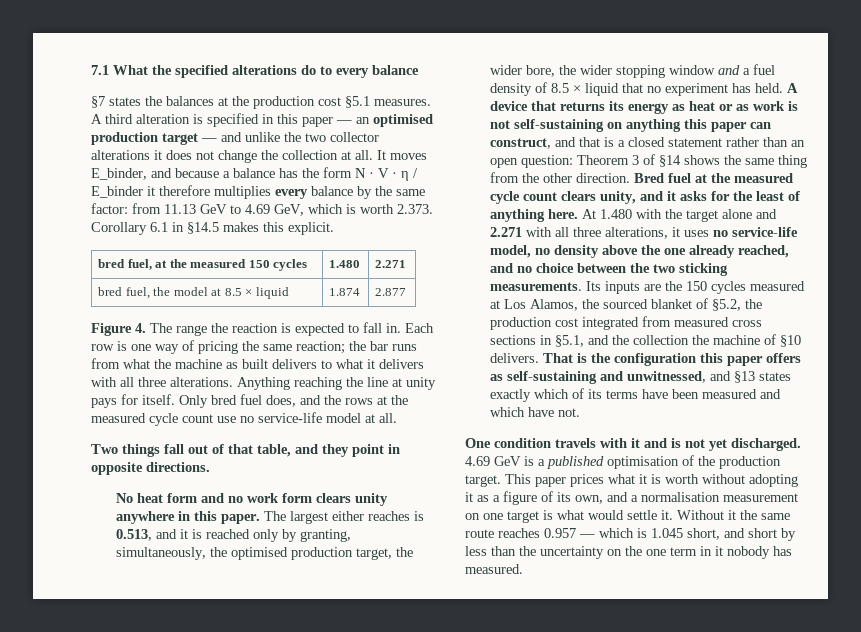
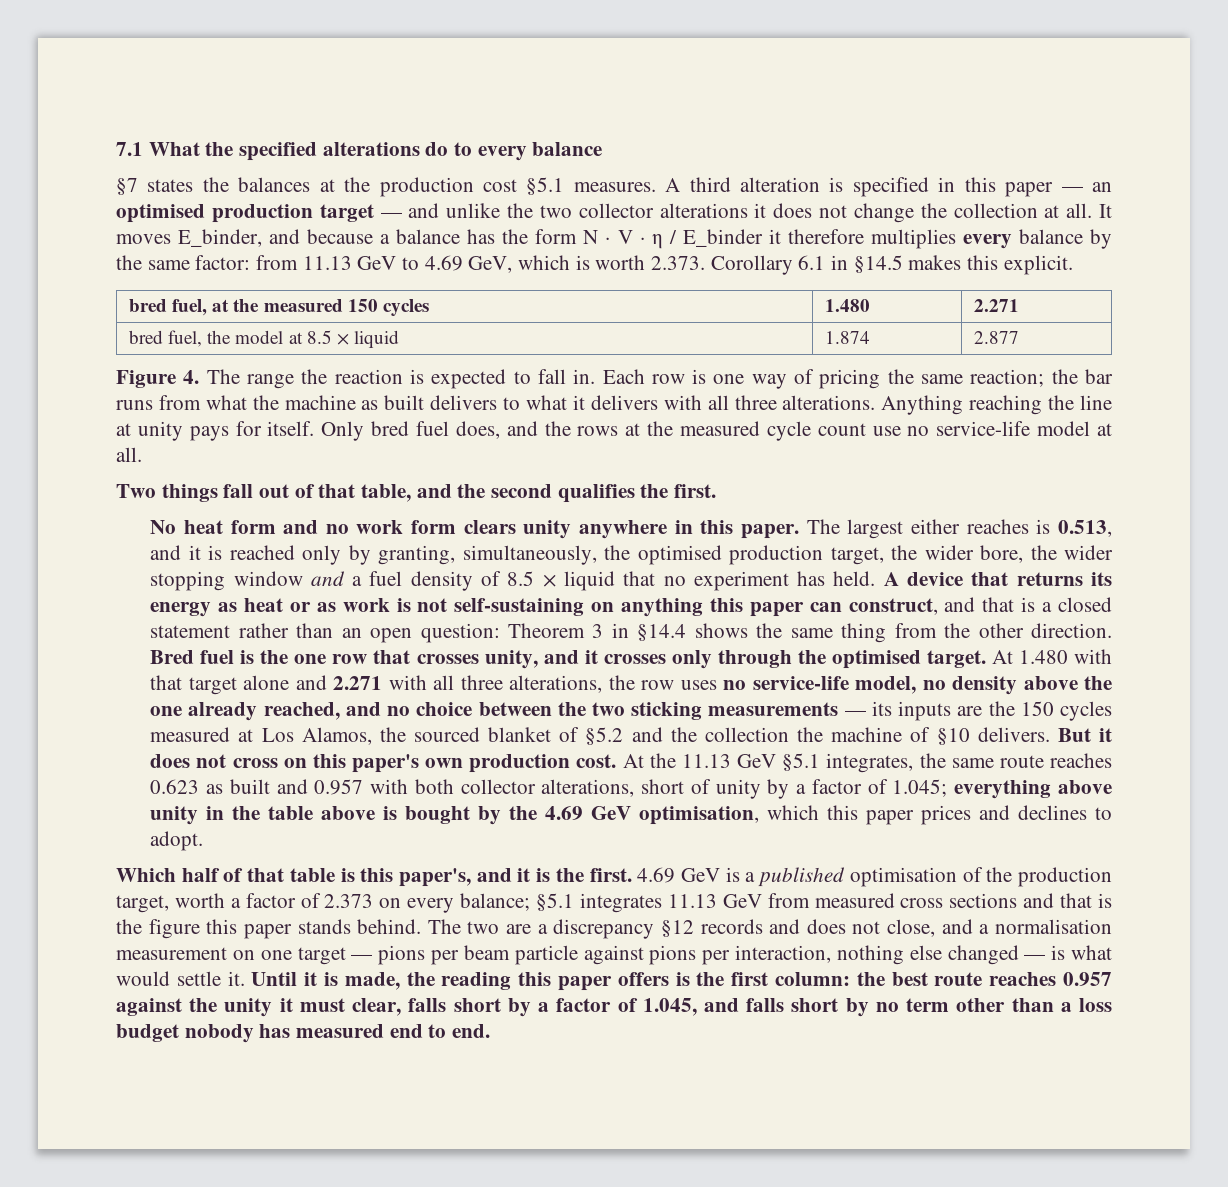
- Two things fall out of that table, and they point in opposite directions.
+ Two things fall out of that table, and the second qualifies the first.
- A device that returns its energy as heat or as work is not self-sustaining on anything this paper can construct, and that is a closed statement rather than an open question: Theorem 3 of §14 shows the same thing from the other direction.
+ A device that returns its energy as heat or as work is not self-sustaining on anything this paper can construct, and that is a closed statement rather than an open question: Theorem 3 in §14.4 shows the same thing from the other direction.
- Bred fuel at the measured cycle count clears unity, and it asks for the least of anything here.
+ Bred fuel is the one row that crosses unity, and it crosses only through the optimised target.
- At 1.480 with the target alone and 2.271 with all three alterations, it uses no service-life model, no density above the one already reached, and no choice between the two sticking measurements. Its inputs are the 150 cycles measured at Los Alamos, the sourced blanket of §5.2, the production cost integrated from measured cross sections in §5.1, and the collection the machine of §10 delivers.
+ At 1.480 with that target alone and 2.271 with all three alterations, the row uses no service-life model, no density above the one already reached, and no choice between the two sticking measurements — its inputs are the 150 cycles measured at Los Alamos, the sourced blanket of §5.2 and the collection the machine of §10 delivers.
- That is the configuration this paper offers as self-sustaining and unwitnessed, and §13 states exactly which of its terms have been measured and which have not.
- One condition travels with it and is not yet discharged.
+ But it does not cross on this paper's own production cost. At the 11.13 GeV §5.1 integrates, the same route reaches 0.623 as built and 0.957 with both collector alterations, short of unity by a factor of 1.045; everything above unity in the table above is bought by the 4.69 GeV optimisation, which this paper prices and declines to adopt.
+ Which half of that table is this paper's, and it is the first.
- 4.69 GeV is a published optimisation of the production target. This paper prices what it is worth without adopting it as a figure of its own, and a normalisation measurement on one target is what would settle it.
+ 4.69 GeV is a published optimisation of the production target, worth a factor of 2.373 on every balance; §5.1 integrates 11.13 GeV from measured cross sections and that is the figure this paper stands behind. The two are a discrepancy §12 records and does not close, and a normalisation measurement on one target — pions per beam particle against pions per interaction, nothing else changed — is what would settle it.
- Without it the same route reaches 0.957 — which is 1.045 short, and short by less than the uncertainty on the one term in it nobody has measured.
+ Until it is made, the reading this paper offers is the first column: the best route reaches 0.957 against the unity it must clear, falls short by a factor of 1.045, and falls short by no term other than a loss budget nobody has measured end to end.

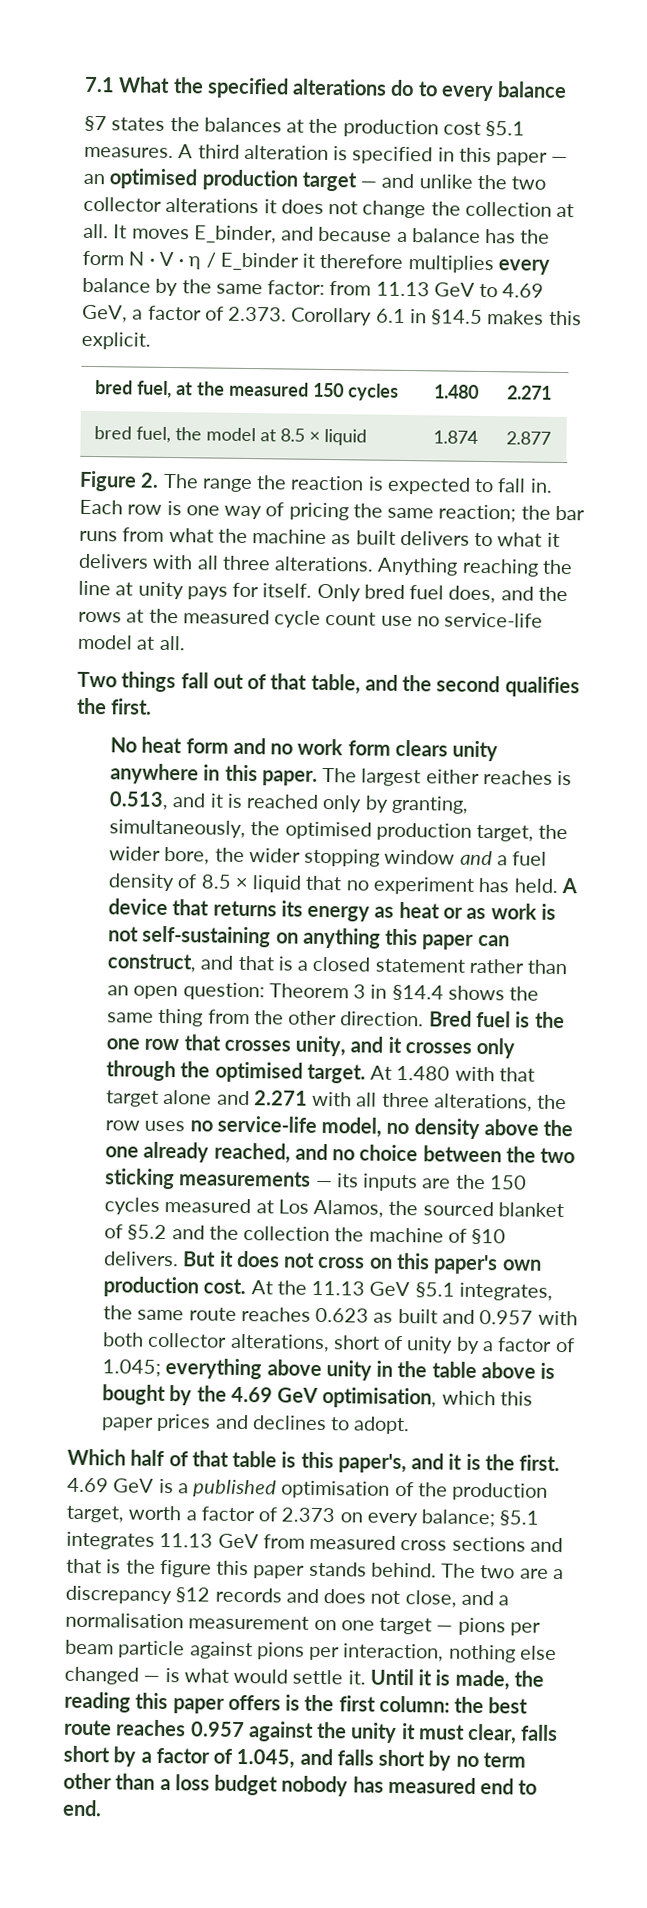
- It moves E_binder, and because a balance has the form N · V · η / E_binder it therefore multiplies every balance by the same factor: from 11.13 GeV to 4.69 GeV, which is worth 2.373. Corollary 6.1 in §14.5 makes this explicit.
+ It moves E_binder, and because a balance has the form N · V · η / E_binder it therefore multiplies every balance by the same factor: from 11.13 GeV to 4.69 GeV, a factor of 2.373. Corollary 6.1 in §14.5 makes this explicit.
- Figure 4. The range the reaction is expected to fall in.
+ Figure 2. The range the reaction is expected to fall in.

